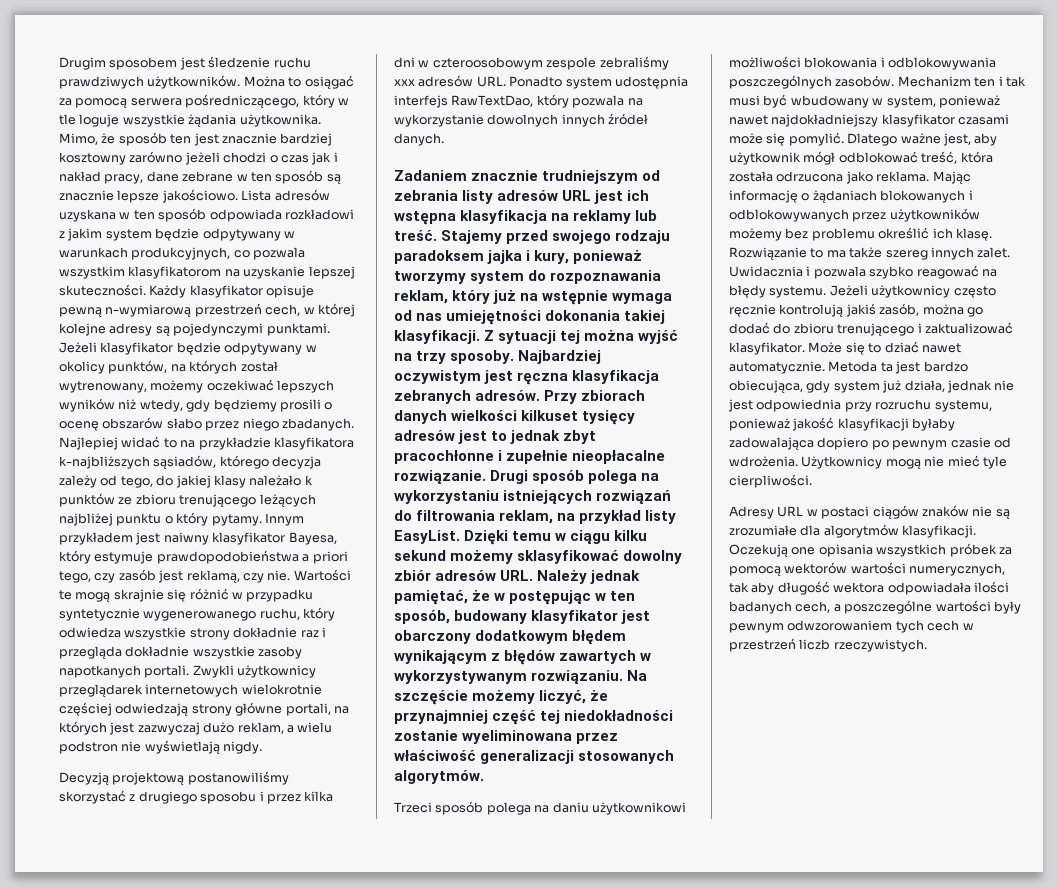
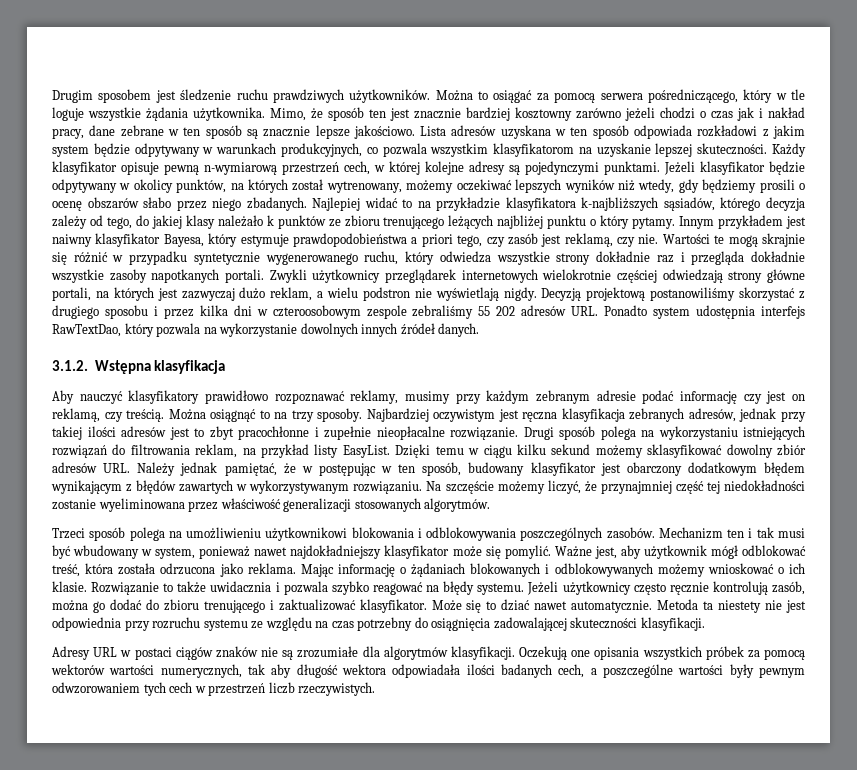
- Zwykli użytkownicy przeglądarek internetowych wielokrotnie częściej odwiedzają strony główne portali, na których jest zazwyczaj dużo reklam, a wielu podstron nie wyświetlają nigdy.
- Decyzją projektową postanowiliśmy skorzystać z drugiego sposobu i przez kilka dni w czteroosobowym zespole zebraliśmy xxx adresów URL. Ponadto system udostępnia interfejs RawTextDao, który pozwala na wykorzystanie dowolnych innych źródeł danych.
+ Zwykli użytkownicy przeglądarek internetowych wielokrotnie częściej odwiedzają strony główne portali, na których jest zazwyczaj dużo reklam, a wielu podstron nie wyświetlają nigdy. Decyzją projektową postanowiliśmy skorzystać z drugiego sposobu i przez kilka dni w czteroosobowym zespole zebraliśmy 55 202 adresów URL. Ponadto system udostępnia interfejs RawTextDao, który pozwala na wykorzystanie dowolnych innych źródeł danych.
- Zadaniem znacznie trudniejszym od zebrania listy adresów URL jest ich wstępna klasyfikacja na reklamy lub treść. Stajemy przed swojego rodzaju paradoksem jajka i kury, ponieważ tworzymy system do rozpoznawania reklam, który już na wstępnie wymaga od nas umiejętności dokonania takiej klasyfikacji. Z sytuacji tej można wyjść na trzy sposoby.
+ 3.1.2. Wstępna klasyfikacja
+ Aby nauczyć klasyfikatory prawidłowo rozpoznawać reklamy, musimy przy każdym zebranym adresie podać informację czy jest on reklamą, czy treścią. Można osiągnąć to na trzy sposoby.
- Najbardziej oczywistym jest ręczna klasyfikacja zebranych adresów. Przy zbiorach danych wielkości kilkuset tysięcy adresów jest to jednak zbyt pracochłonne i zupełnie nieopłacalne rozwiązanie.
+ Najbardziej oczywistym jest ręczna klasyfikacja zebranych adresów, jednak przy takiej ilości adresów jest to zbyt pracochłonne i zupełnie nieopłacalne rozwiązanie.
- Trzeci sposób polega na daniu użytkownikowi możliwości blokowania i odblokowywania poszczególnych zasobów.
+ Trzeci sposób polega na umożliwieniu użytkownikowi blokowania i odblokowywania poszczególnych zasobów.
- Mechanizm ten i tak musi być wbudowany w system, ponieważ nawet najdokładniejszy klasyfikator czasami może się pomylić.
+ Mechanizm ten i tak musi być wbudowany w system, ponieważ nawet najdokładniejszy klasyfikator może się pomylić.
- Dlatego ważne jest, aby użytkownik mógł odblokować treść, która została odrzucona jako reklama.
+ Ważne jest, aby użytkownik mógł odblokować treść, która została odrzucona jako reklama.
- Mając informację o żądaniach blokowanych i odblokowywanych przez użytkowników możemy bez problemu określić ich klasę. Rozwiązanie to ma także szereg innych zalet. Uwidacznia i pozwala szybko reagować na błędy systemu.
+ Mając informację o żądaniach blokowanych i odblokowywanych możemy wnioskować o ich klasie. Rozwiązanie to także uwidacznia i pozwala szybko reagować na błędy systemu.
- Jeżeli użytkownicy często ręcznie kontrolują jakiś zasób, można go dodać do zbioru trenującego i zaktualizować klasyfikator.
+ Jeżeli użytkownicy często ręcznie kontrolują zasób, można go dodać do zbioru trenującego i zaktualizować klasyfikator.
- Metoda ta jest bardzo obiecująca, gdy system już działa, jednak nie jest odpowiednia przy rozruchu systemu, ponieważ jakość klasyfikacji byłaby zadowalająca dopiero po pewnym czasie od wdrożenia. Użytkownicy mogą nie mieć tyle cierpliwości.
+ Metoda ta niestety nie jest odpowiednia przy rozruchu systemu ze względu na czas potrzebny do osiągnięcia zadowalającej skuteczności klasyfikacji.

